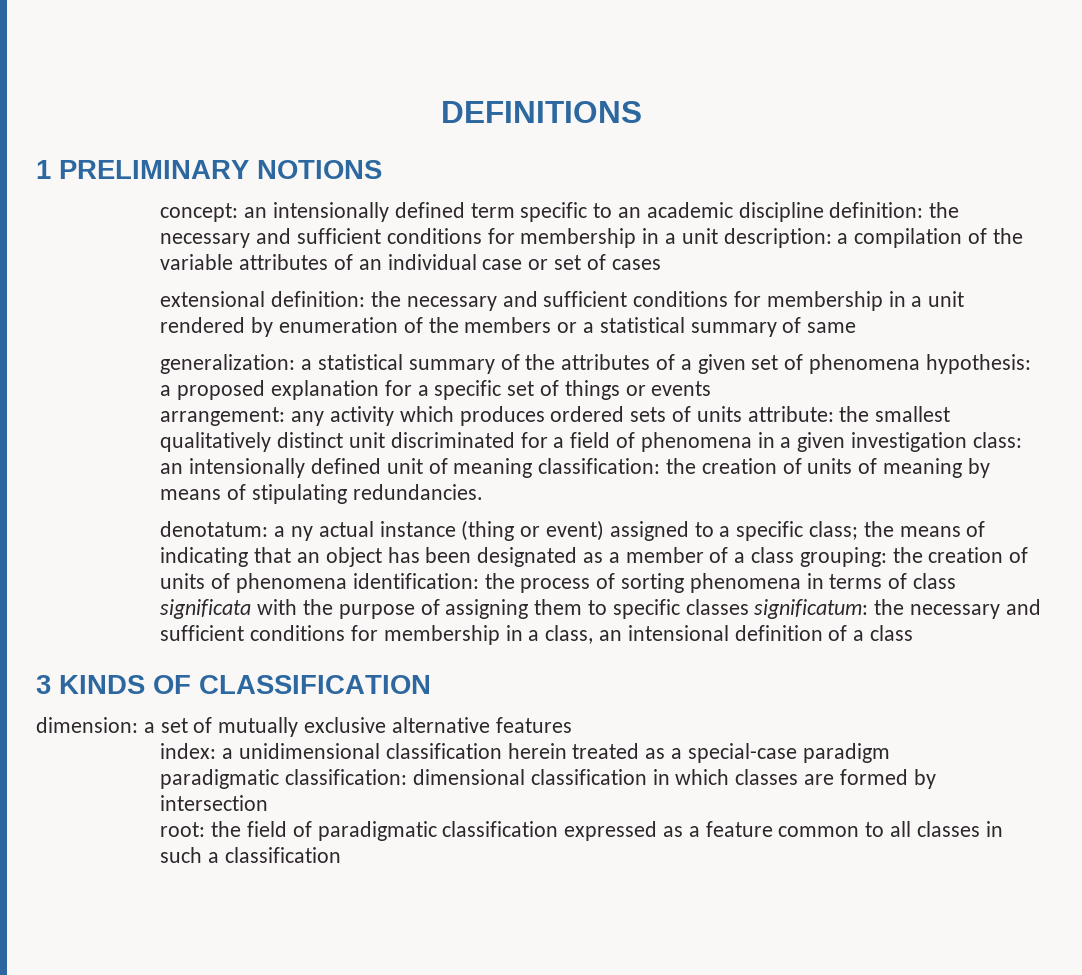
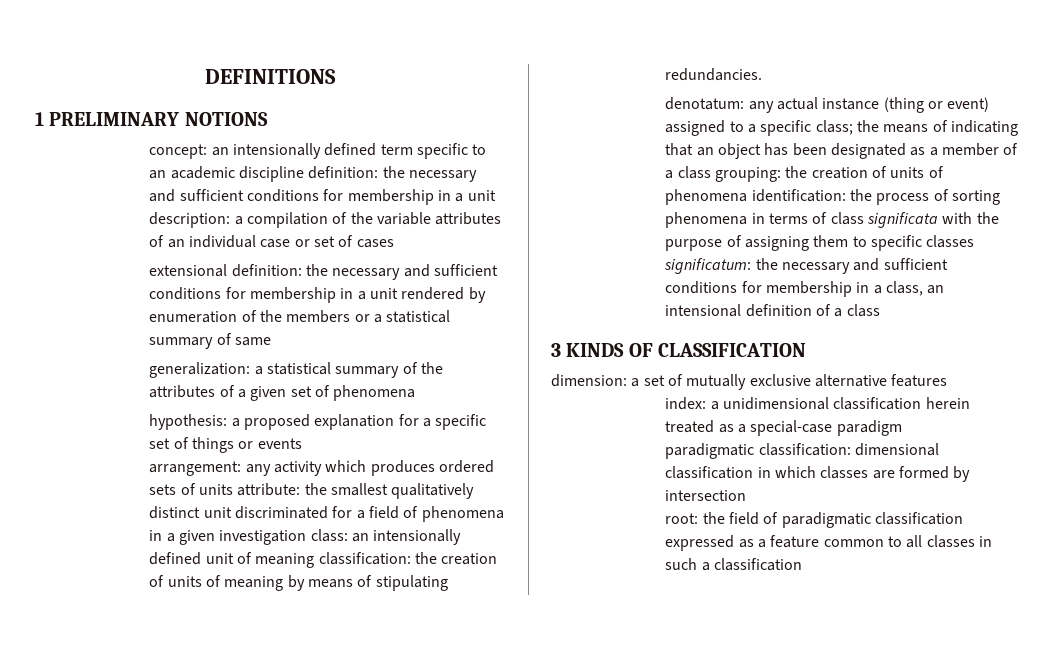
- generalization: a statistical summary of the attributes of a given set of phenomena hypothesis: a proposed explanation for a specific set of things or events
+ generalization: a statistical summary of the attributes of a given set of phenomena
+ hypothesis: a proposed explanation for a specific set of things or events
- a ny actual instance (thing or event) assigned to a specific class;
+ any actual instance (thing or event) assigned to a specific class;

